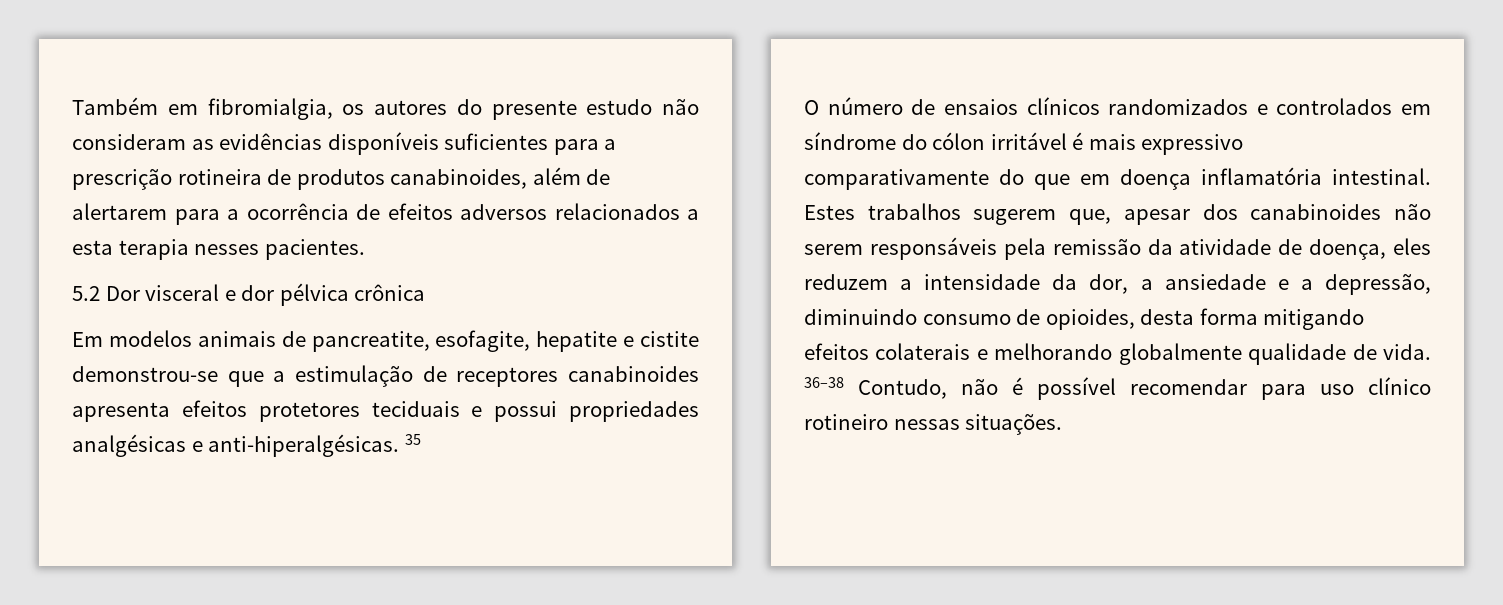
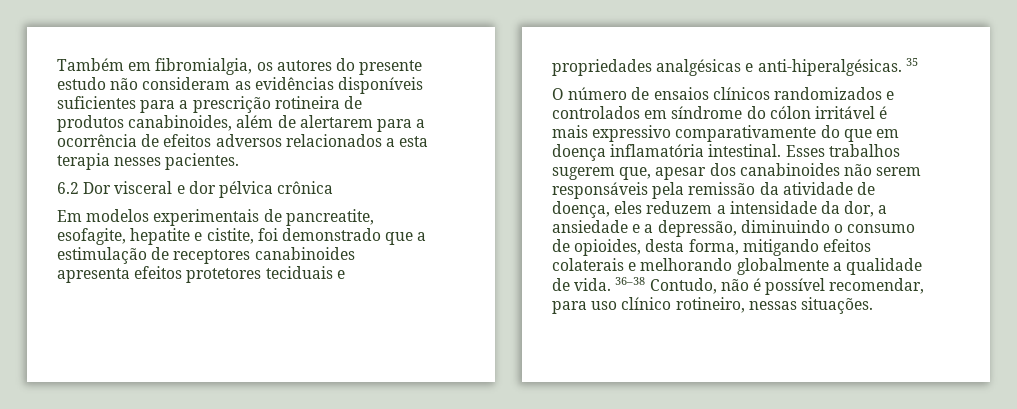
- 5.2 Dor visceral e dor pélvica crônica
+ 6.2 Dor visceral e dor pélvica crônica
- Em modelos animais de pancreatite, esofagite, hepatite e cistite demonstrou-se que a estimulação de receptores canabinoides apresenta efeitos protetores teciduais e possui propriedades analgésicas e anti-hiperalgésicas.
+ Em modelos experimentais de pancreatite, esofagite, hepatite e cistite, foi demonstrado que a estimulação de receptores canabinoides apresenta efeitos protetores teciduais e propriedades analgésicas e anti-hiperalgésicas.
- Estes trabalhos sugerem que, apesar dos canabinoides não serem responsáveis pela remissão da atividade de doença, eles reduzem a intensidade da dor, a ansiedade e a depressão, diminuindo consumo de opioides, desta forma mitigando efeitos colaterais e melhorando globalmente qualidade de vida.
+ Esses trabalhos sugerem que, apesar dos canabinoides não serem responsáveis pela remissão da atividade de doença, eles reduzem a intensidade da dor, a ansiedade e a depressão, diminuindo o consumo de opioides, desta forma, mitigando efeitos colaterais e melhorando globalmente a qualidade de vida.
- 36–38 Contudo, não é possível recomendar para uso clínico rotineiro nessas situações.
+ 36–38 Contudo, não é possível recomendar, para uso clínico rotineiro, nessas situações.

